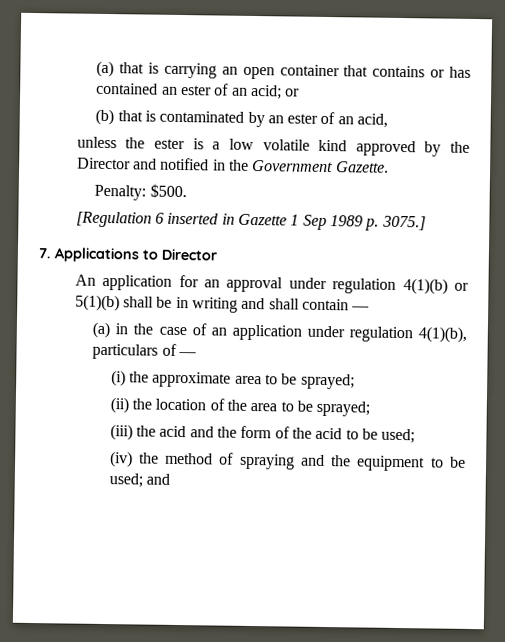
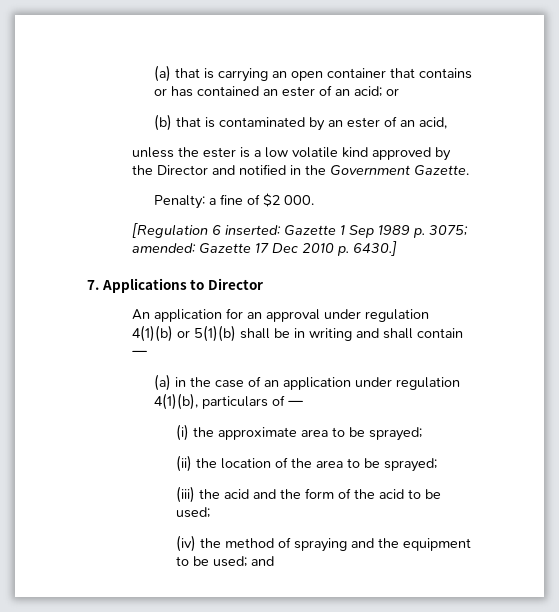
- Penalty: $500.
+ Penalty: a fine of $2 000.
- [Regulation 6 inserted in Gazette 1 Sep 1989 p. 3075.]
+ [Regulation 6 inserted: Gazette 1 Sep 1989 p. 3075; amended: Gazette 17 Dec 2010 p. 6430.]

